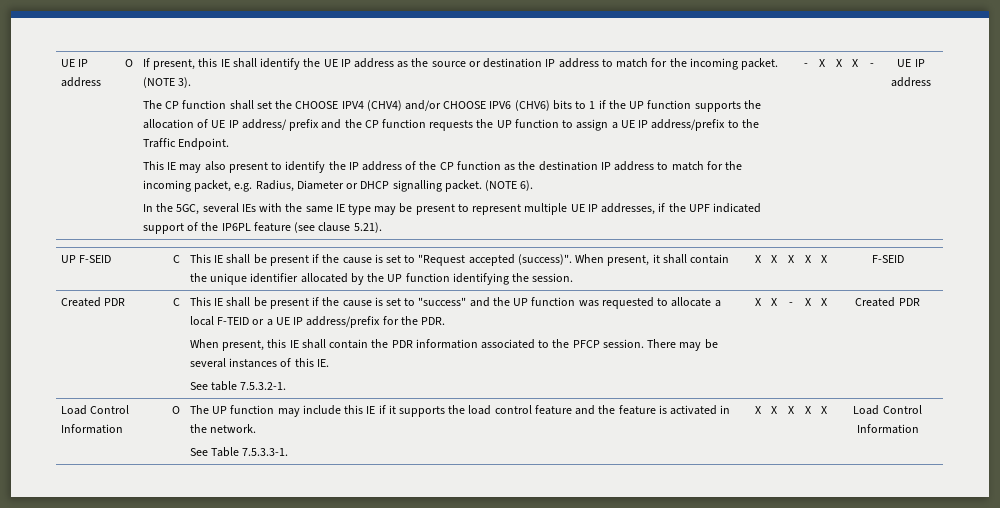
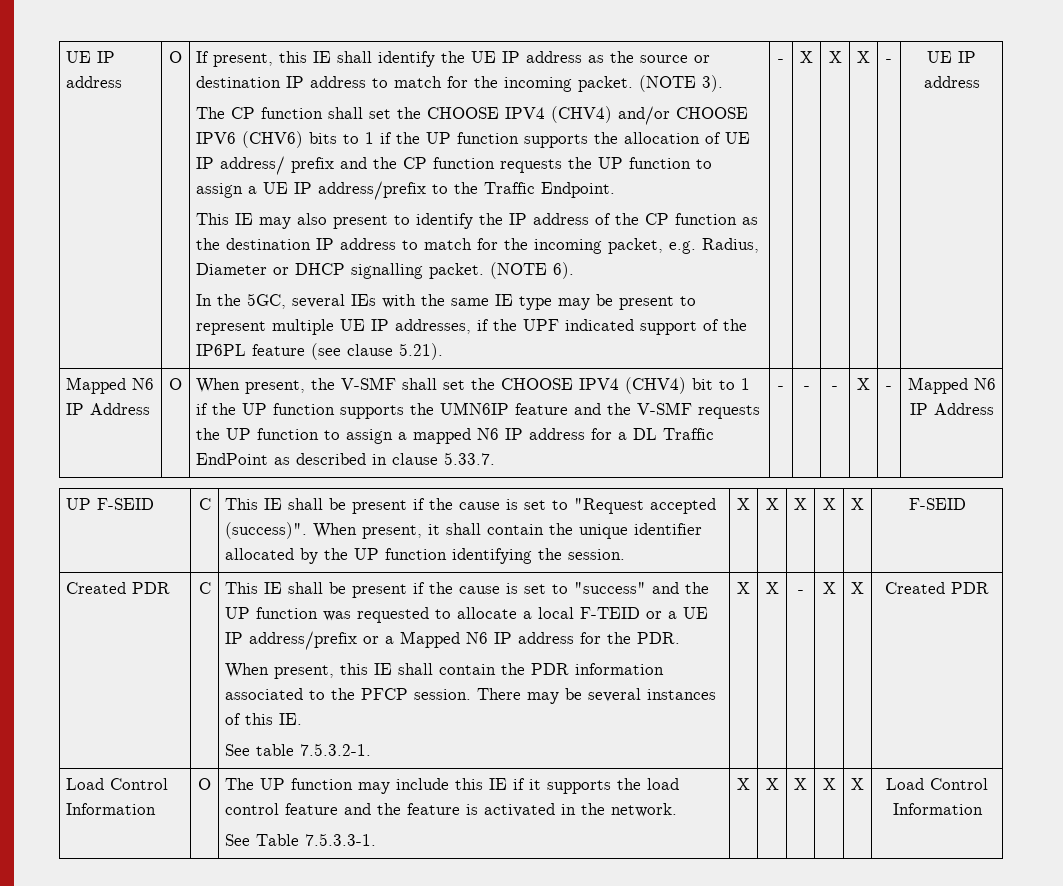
+ Mapped N6 IP Address | O | When present, the V-SMF shall set the CHOOSE IPV4 (CHV4) bit to 1 if the UP function supports the UMN6IP feature and the V-SMF requests the UP function to assign a mapped N6 IP address for a DL Traffic EndPoint as described in clause 5.33.7. | - | - | - | X | - | Mapped N6 IP Address
- This IE shall be present if the cause is set to "success" and the UP function was requested to allocate a local F-TEID or a UE IP address/prefix for the PDR.
+ This IE shall be present if the cause is set to "success" and the UP function was requested to allocate a local F-TEID or a UE IP address/prefix or a Mapped N6 IP address for the PDR.

